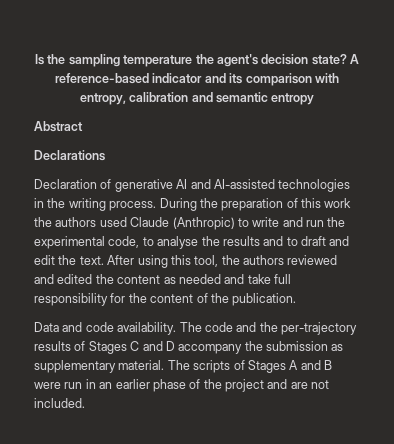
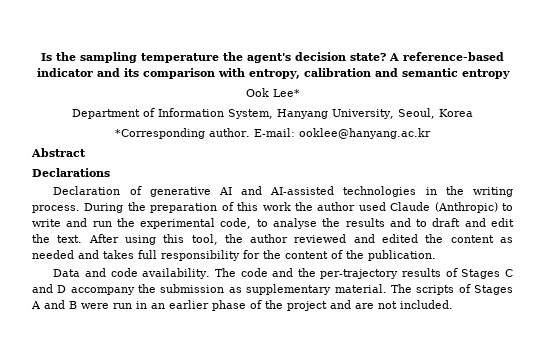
+ Ook Lee*
+ Department of Information System, Hanyang University, Seoul, Korea
+ *Corresponding author. E-mail: ooklee@hanyang.ac.kr
- During the preparation of this work the authors used Claude (Anthropic) to write and run the experimental code, to analyse the results and to draft and edit the text.
+ During the preparation of this work the author used Claude (Anthropic) to write and run the experimental code, to analyse the results and to draft and edit the text.
- After using this tool, the authors reviewed and edited the content as needed and take full responsibility for the content of the publication.
+ After using this tool, the author reviewed and edited the content as needed and takes full responsibility for the content of the publication.

